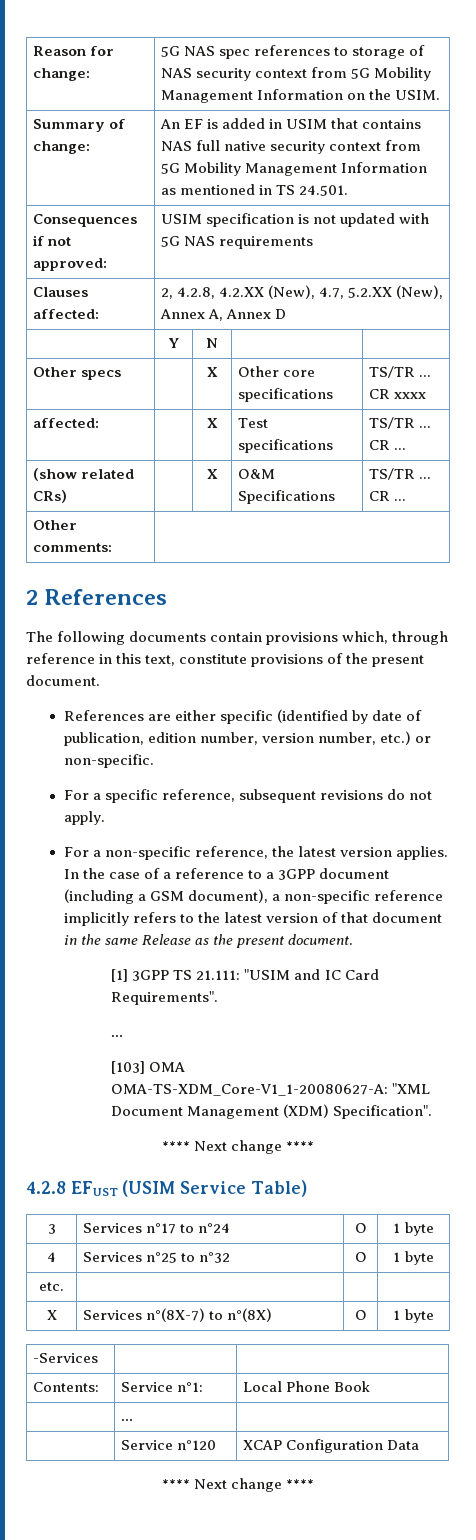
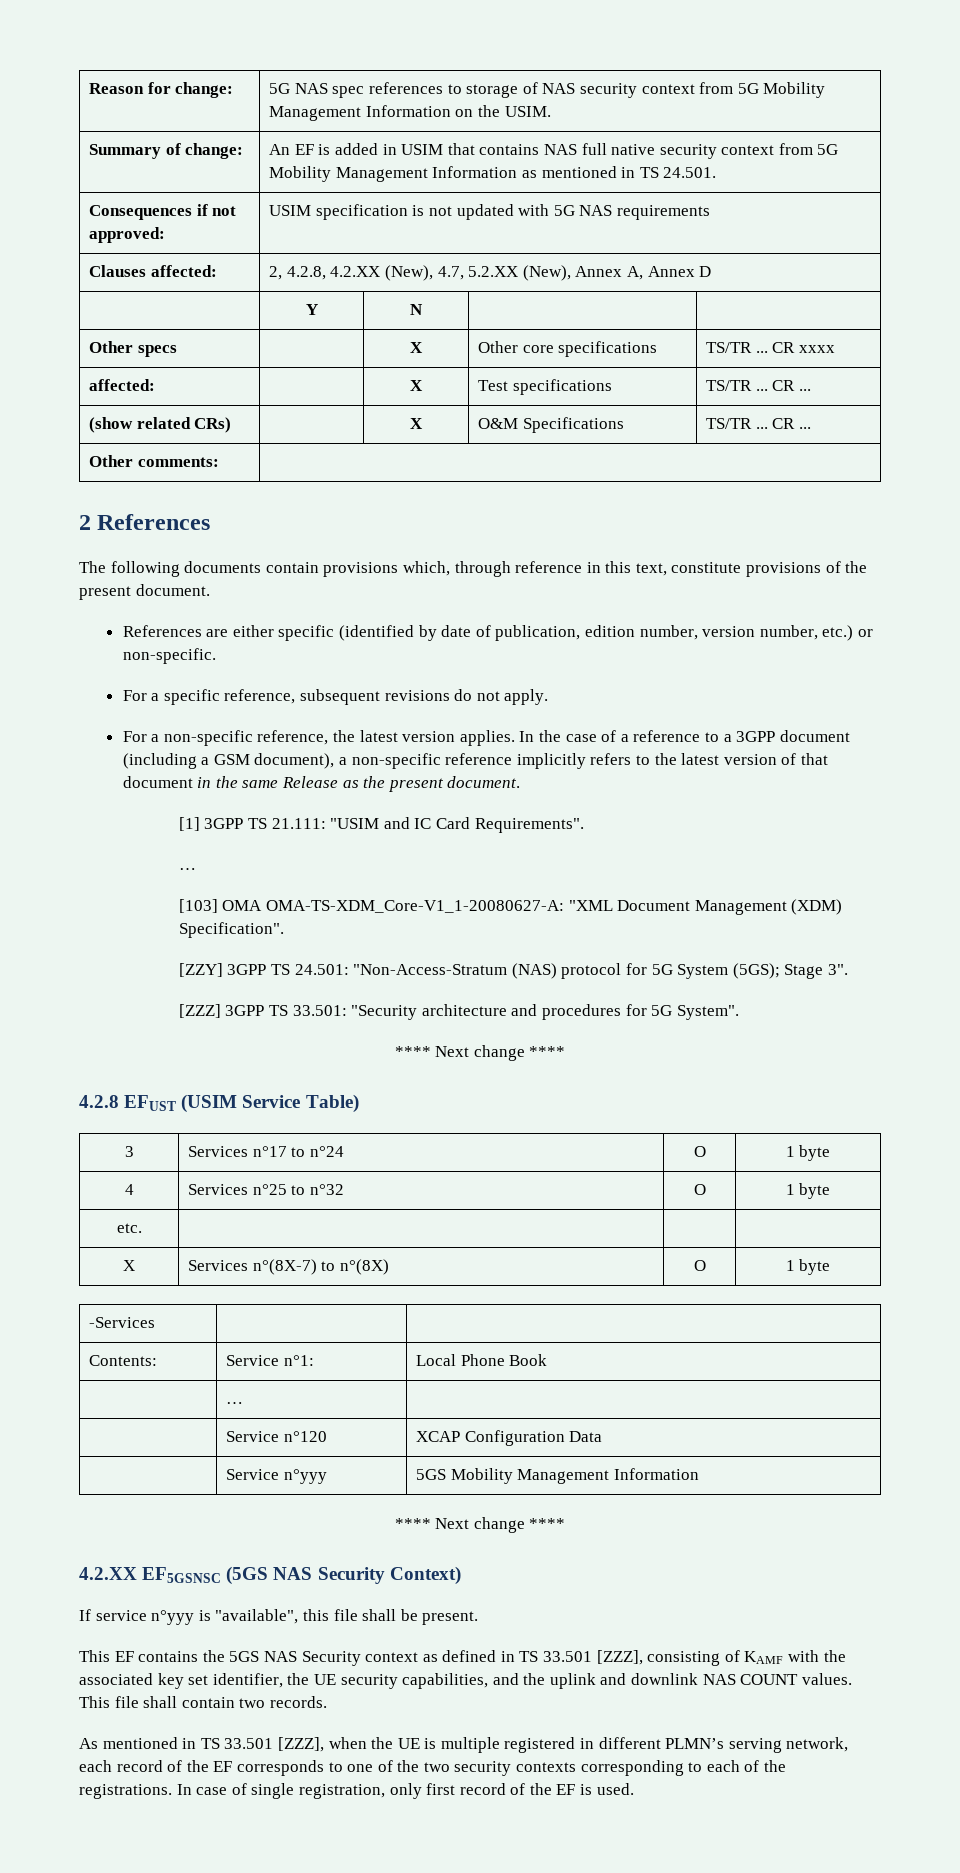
+ [ZZY] 3GPP TS 24.501: "Non-Access-Stratum (NAS) protocol for 5G System (5GS); Stage 3".
+ [ZZZ] 3GPP TS 33.501: "Security architecture and procedures for 5G System".
  | Service n°120 | XCAP Configuration Data
+ | Service n°yyy | 5GS Mobility Management Information
  **** Next change ****
+ 4.2.XX EF5GSNSC (5GS NAS Security Context)
+ If service n°yyy is "available", this file shall be present.
+ This EF contains the 5GS NAS Security context as defined in TS 33.501 [ZZZ], consisting of KAMF with the associated key set identifier, the UE security capabilities, and the uplink and downlink NAS COUNT values. This file shall contain two records.
+ As mentioned in TS 33.501 [ZZZ], when the UE is multiple registered in different PLMN’s serving network, each record of the EF corresponds to one of the two security contexts corresponding to each of the registrations. In case of single registration, only first record of the EF is used.

